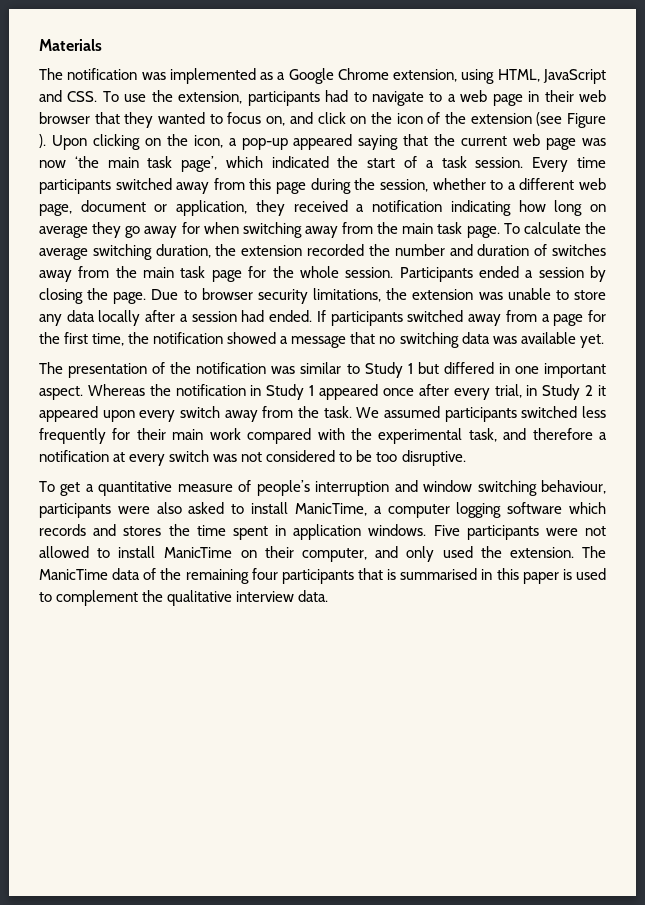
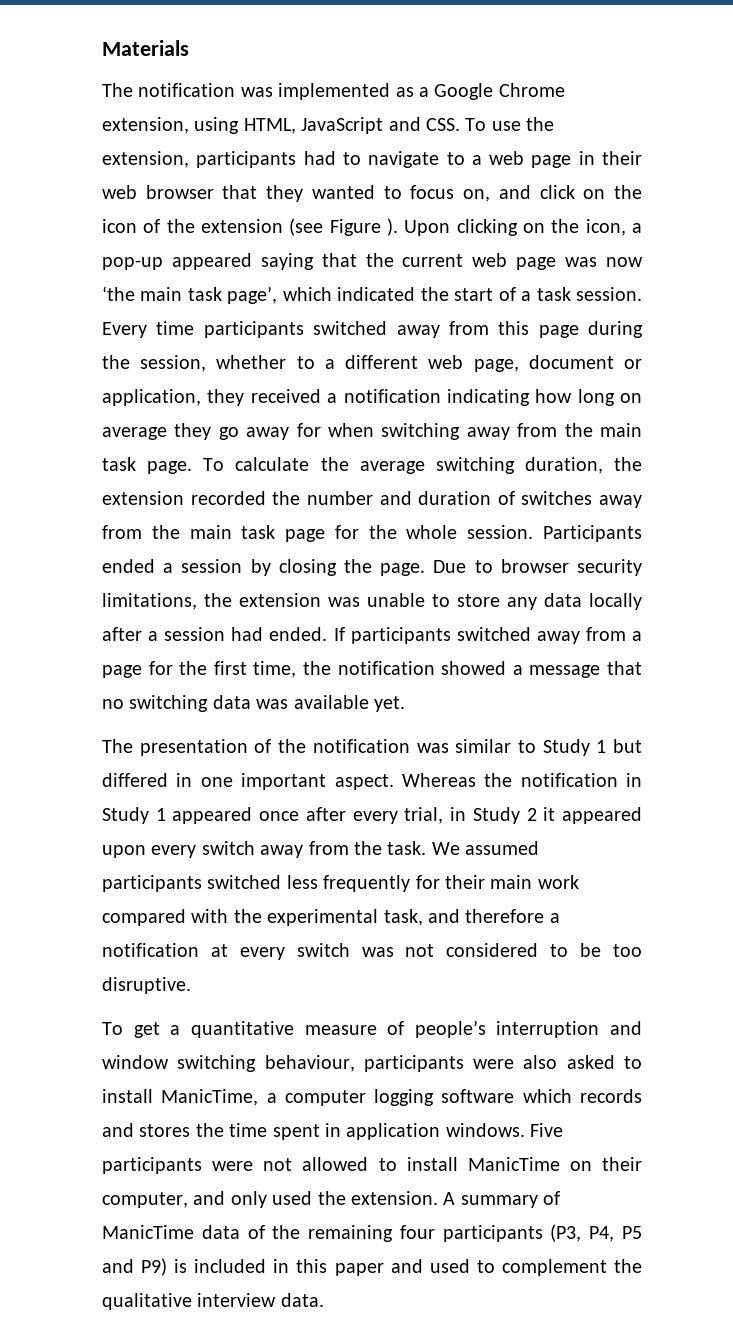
- The ManicTime data of the remaining four participants that is summarised in this paper is used to complement the qualitative interview data.
+ A summary of ManicTime data of the remaining four participants (P3, P4, P5 and P9) is included in this paper and used to complement the qualitative interview data.

